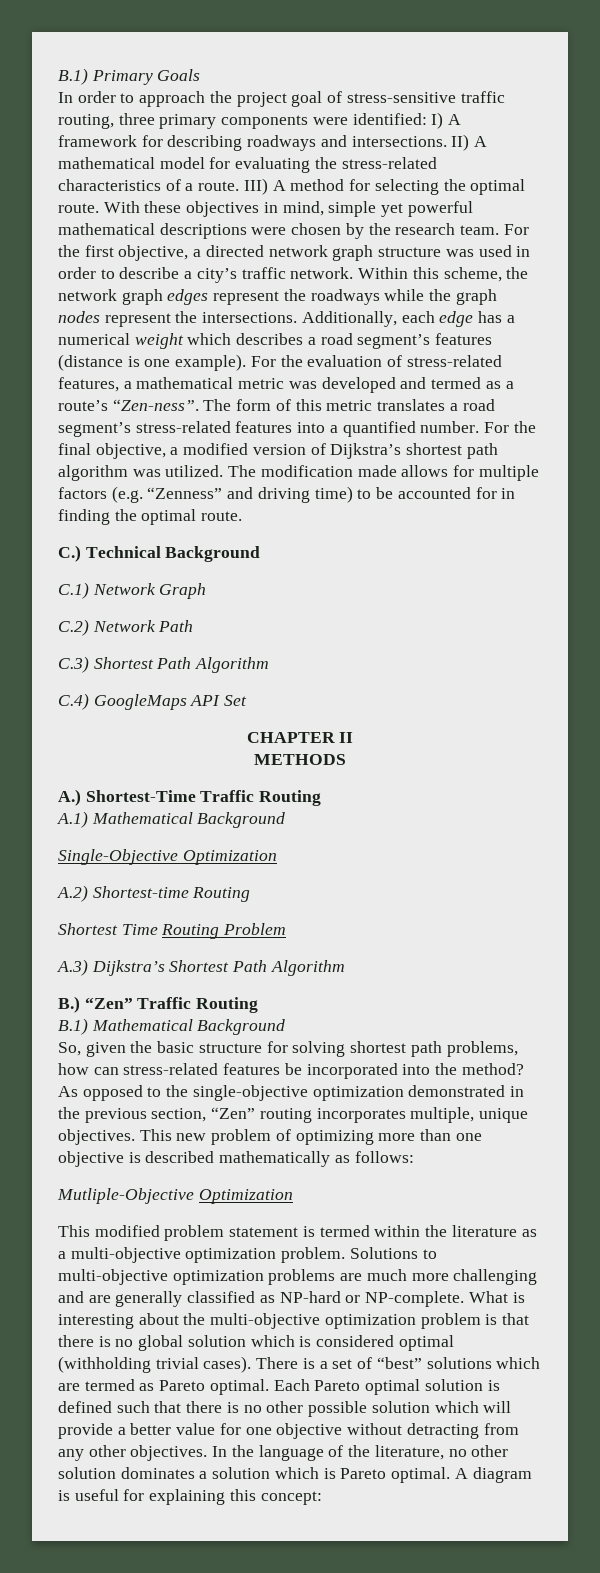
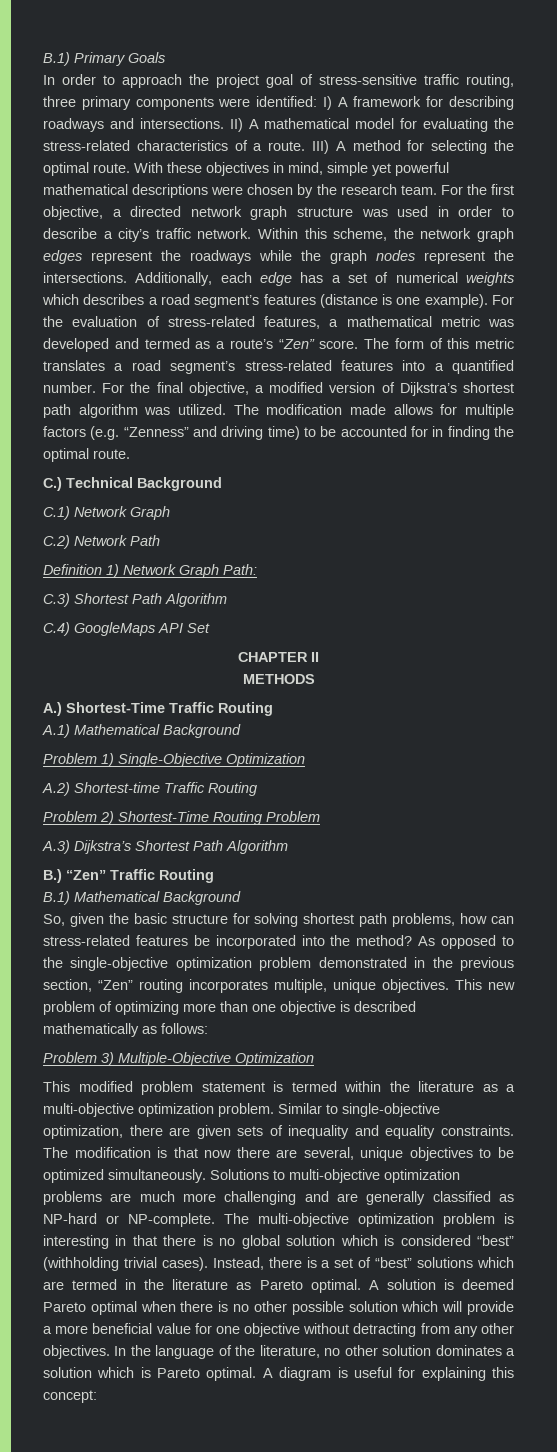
- Additionally, each edge has a numerical weight which describes a road segment’s features (distance is one example).
+ Additionally, each edge has a set of numerical weights which describes a road segment’s features (distance is one example).
- For the evaluation of stress-related features, a mathematical metric was developed and termed as a route’s “Zen-ness”.
+ For the evaluation of stress-related features, a mathematical metric was developed and termed as a route’s “Zen” score.
+ Definition 1) Network Graph Path:
- Single-Objective Optimization
+ Problem 1) Single-Objective Optimization
- A.2) Shortest-time Routing
- Shortest Time Routing Problem
+ A.2) Shortest-time Traffic Routing
+ Problem 2) Shortest-Time Routing Problem
- As opposed to the single-objective optimization demonstrated in the previous section, “Zen” routing incorporates multiple, unique objectives.
+ As opposed to the single-objective optimization problem demonstrated in the previous section, “Zen” routing incorporates multiple, unique objectives.
- Mutliple-Objective Optimization
+ Problem 3) Multiple-Objective Optimization
+ Similar to single-objective optimization, there are given sets of inequality and equality constraints. The modification is that now there are several, unique objectives to be optimized simultaneously.
- What is interesting about the multi-objective optimization problem is that there is no global solution which is considered optimal (withholding trivial cases).
+ The multi-objective optimization problem is interesting in that there is no global solution which is considered “best” (withholding trivial cases).
- There is a set of “best” solutions which are termed as Pareto optimal. Each Pareto optimal solution is defined such that there is no other possible solution which will provide a better value for one objective without detracting from any other objectives.
+ Instead, there is a set of “best” solutions which are termed in the literature as Pareto optimal. A solution is deemed Pareto optimal when there is no other possible solution which will provide a more beneficial value for one objective without detracting from any other objectives.

